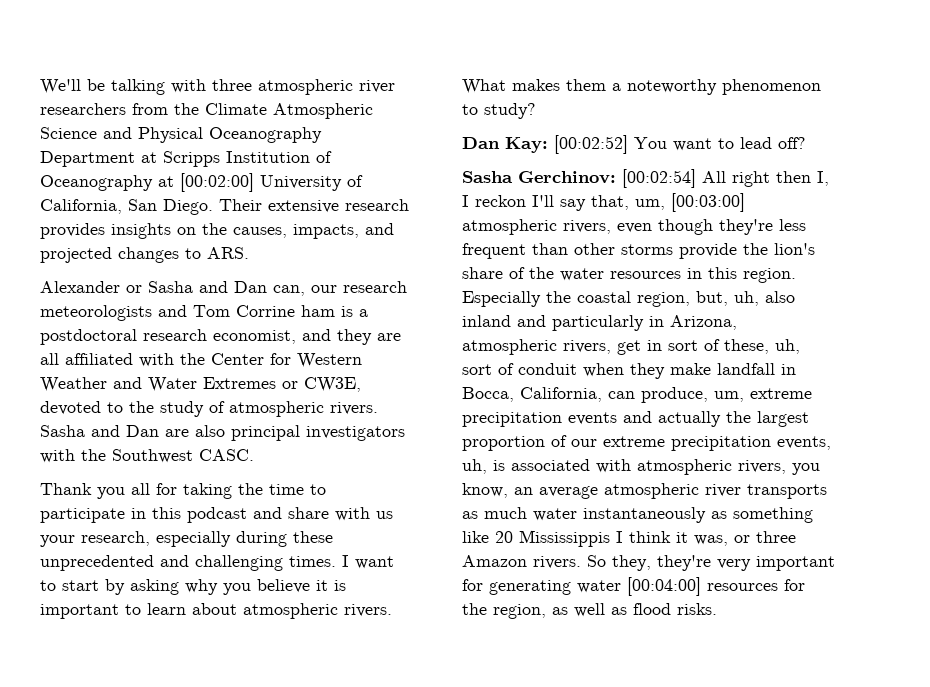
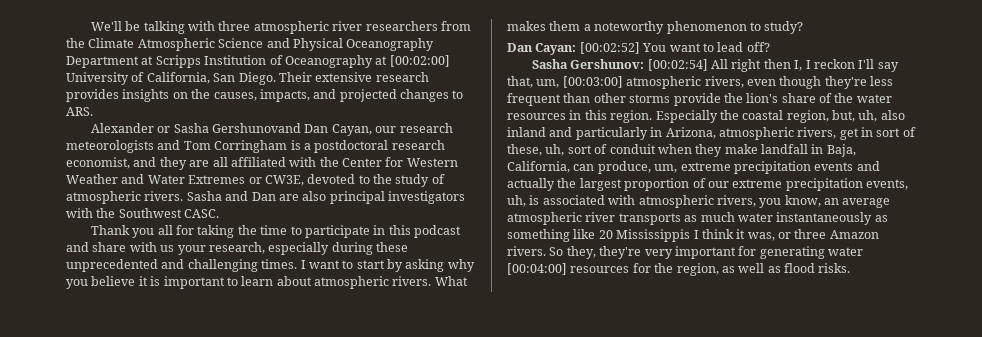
- Alexander or Sasha and Dan can, our research meteorologists and Tom Corrine ham is a postdoctoral research economist, and they are all affiliated with the Center for Western Weather and Water Extremes or CW3E, devoted to the study of atmospheric rivers.
+ Alexander or Sasha Gershunovand Dan Cayan, our research meteorologists and Tom Corringham is a postdoctoral research economist, and they are all affiliated with the Center for Western Weather and Water Extremes or CW3E, devoted to the study of atmospheric rivers.
- Dan Kay: [00:02:52] You want to lead off?
+ Dan Cayan: [00:02:52] You want to lead off?
- Sasha Gerchinov: [00:02:54] All right then I, I reckon I'll say that, um, [00:03:00] atmospheric rivers, even though they're less frequent than other storms provide the lion's share of the water resources in this region.
+ Sasha Gershunov: [00:02:54] All right then I, I reckon I'll say that, um, [00:03:00] atmospheric rivers, even though they're less frequent than other storms provide the lion's share of the water resources in this region.
- Especially the coastal region, but, uh, also inland and particularly in Arizona, atmospheric rivers, get in sort of these, uh, sort of conduit when they make landfall in Bocca, California, can produce, um, extreme precipitation events and actually the largest proportion of our extreme precipitation events, uh, is associated with atmospheric rivers, you know, an average atmospheric river transports as much water instantaneously as something like 20 Mississippis I think it was, or three Amazon rivers.
+ Especially the coastal region, but, uh, also inland and particularly in Arizona, atmospheric rivers, get in sort of these, uh, sort of conduit when they make landfall in Baja, California, can produce, um, extreme precipitation events and actually the largest proportion of our extreme precipitation events, uh, is associated with atmospheric rivers, you know, an average atmospheric river transports as much water instantaneously as something like 20 Mississippis I think it was, or three Amazon rivers.

